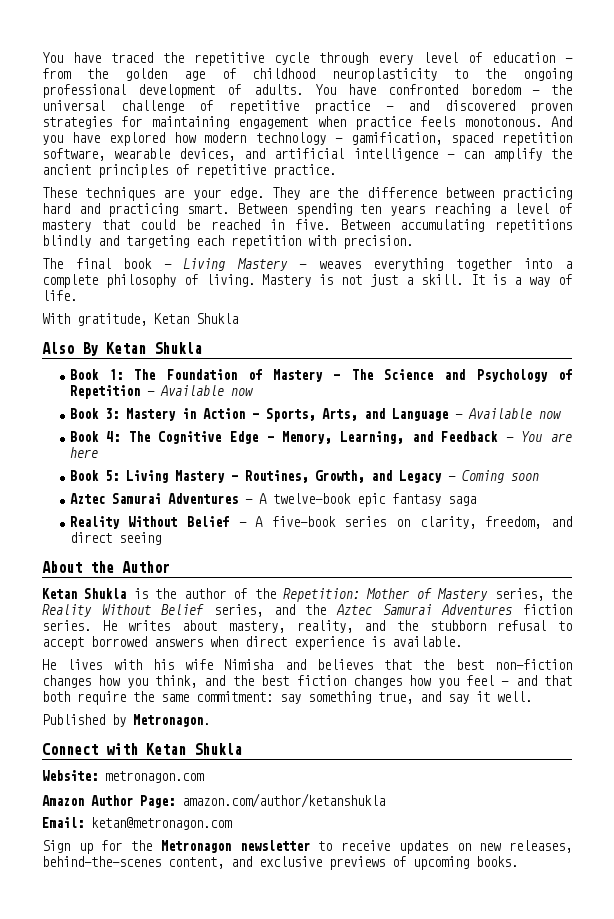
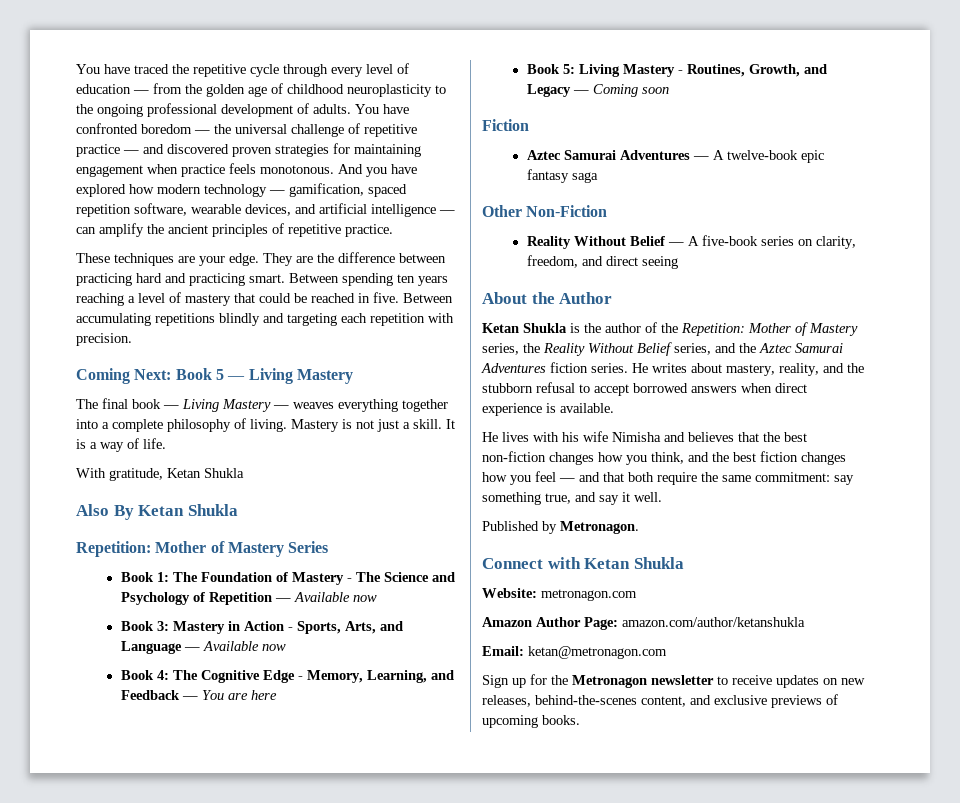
+ Coming Next: Book 5 — Living Mastery
+ Repetition: Mother of Mastery Series
+ Fiction
+ Other Non-Fiction

